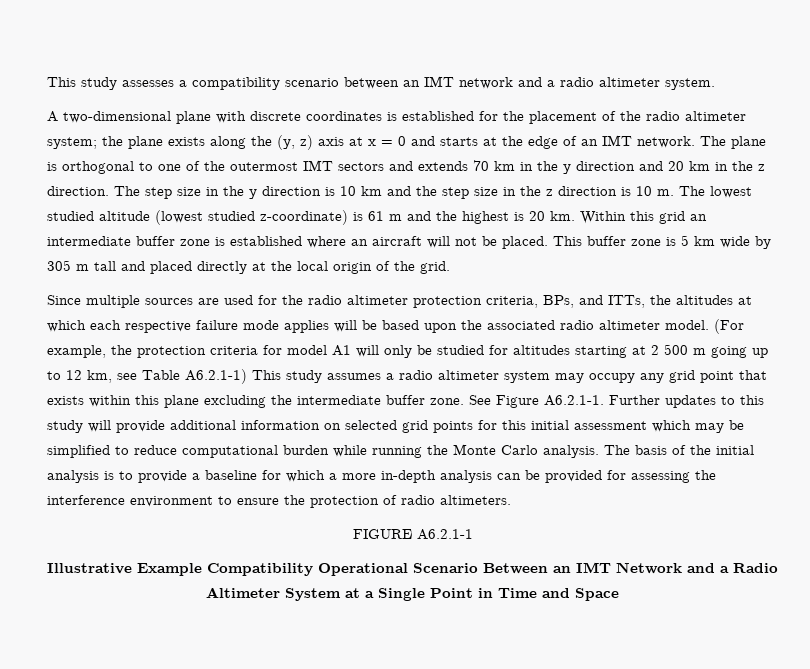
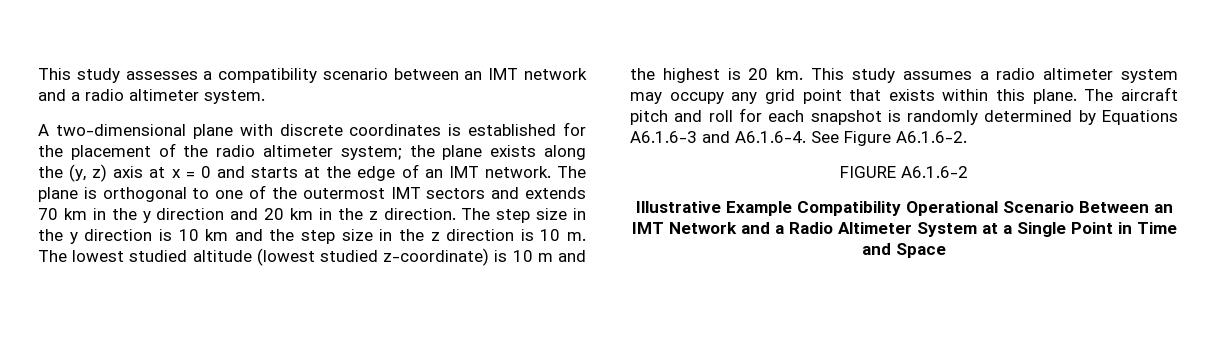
- The lowest studied altitude (lowest studied z-coordinate) is 61 m and the highest is 20 km.
+ The lowest studied altitude (lowest studied z-coordinate) is 10 m and the highest is 20 km.
- Within this grid an intermediate buffer zone is established where an aircraft will not be placed. This buffer zone is 5 km wide by 305 m tall and placed directly at the local origin of the grid.
- Since multiple sources are used for the radio altimeter protection criteria, BPs, and ITTs, the altitudes at which each respective failure mode applies will be based upon the associated radio altimeter model. (For example, the protection criteria for model A1 will only be studied for altitudes starting at 2 500 m going up to 12 km, see Table A6.2.1-1) This study assumes a radio altimeter system may occupy any grid point that exists within this plane excluding the intermediate buffer zone. See Figure A6.2.1-1. Further updates to this study will provide additional information on selected grid points for this initial assessment which may be simplified to reduce computational burden while running the Monte Carlo analysis. The basis of the initial analysis is to provide a baseline for which a more in-depth analysis can be provided for assessing the interference environment to ensure the protection of radio altimeters.
+ This study assumes a radio altimeter system may occupy any grid point that exists within this plane. The aircraft pitch and roll for each snapshot is randomly determined by Equations A6.1.6-3 and A6.1.6-4. See Figure A6.1.6-2.
- FIGURE A6.2.1-1
+ FIGURE A6.1.6-2

